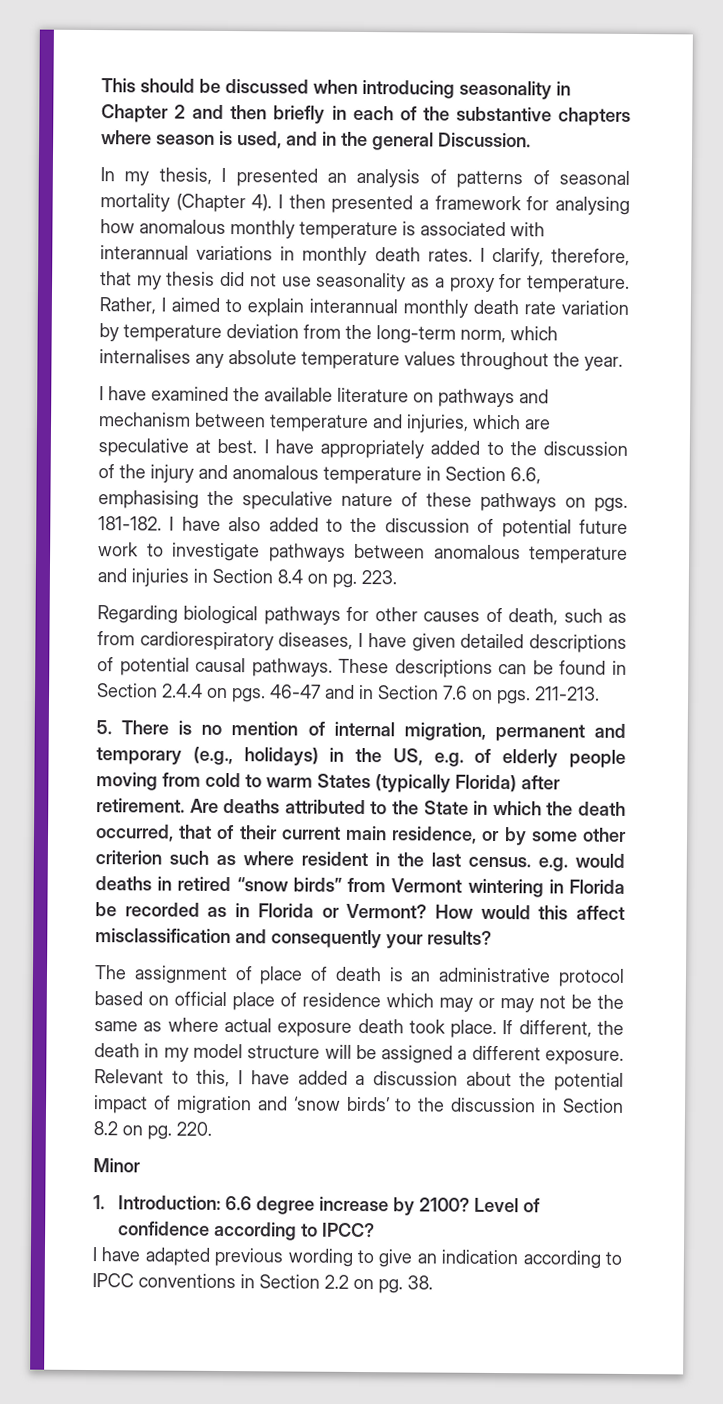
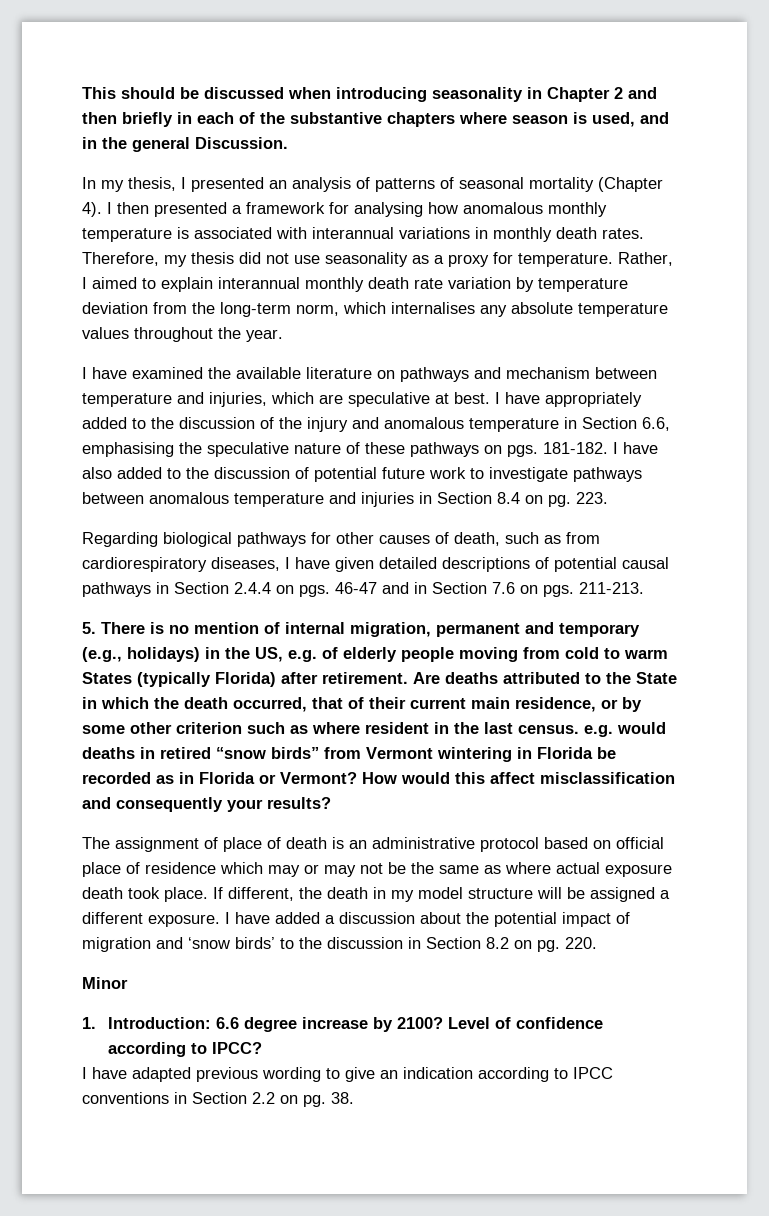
- I clarify, therefore, that my thesis did not use seasonality as a proxy for temperature.
+ Therefore, my thesis did not use seasonality as a proxy for temperature.
- Regarding biological pathways for other causes of death, such as from cardiorespiratory diseases, I have given detailed descriptions of potential causal pathways. These descriptions can be found in Section 2.4.4 on pgs.
+ Regarding biological pathways for other causes of death, such as from cardiorespiratory diseases, I have given detailed descriptions of potential causal pathways in Section 2.4.4 on pgs.
- Relevant to this, I have added a discussion about the potential impact of migration and ‘snow birds’ to the discussion in Section 8.2 on pg.
+ I have added a discussion about the potential impact of migration and ‘snow birds’ to the discussion in Section 8.2 on pg.

